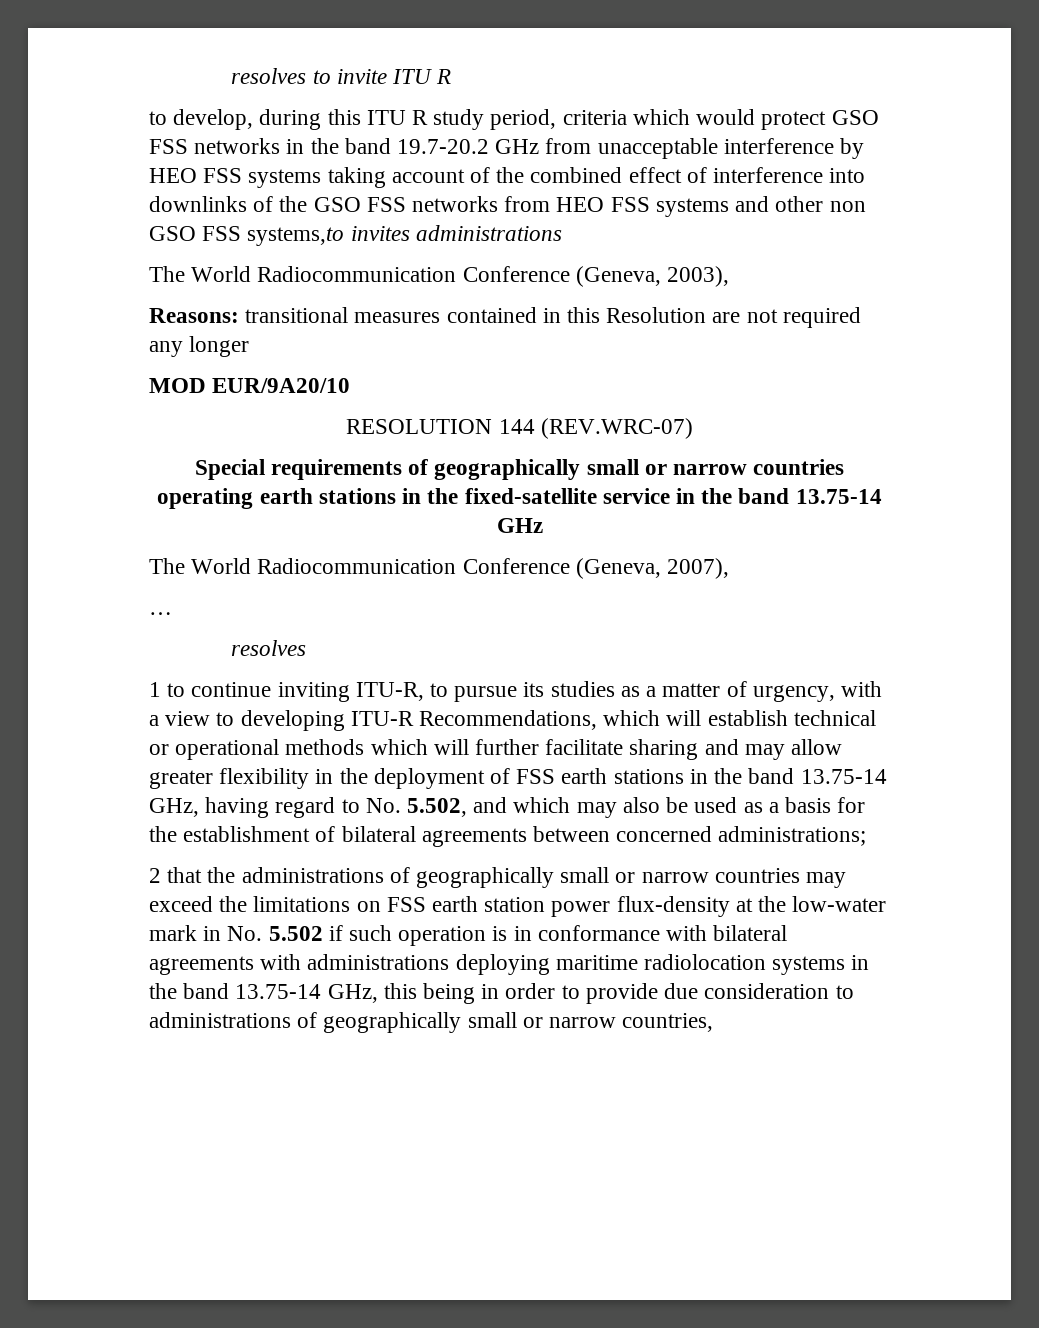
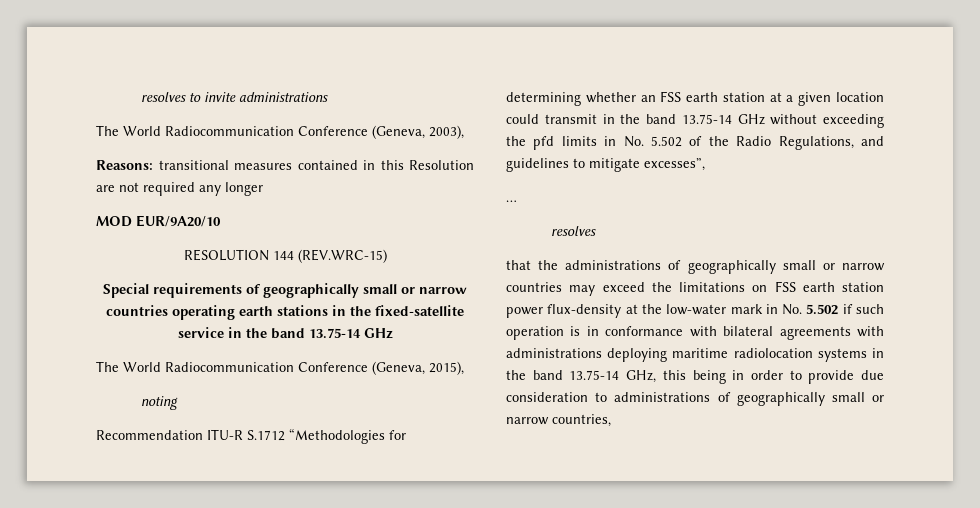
- resolves to invite ITU R
- to develop, during this ITU R study period, criteria which would protect GSO FSS networks in the band 19.7-20.2 GHz from unacceptable interference by HEO FSS systems taking account of the combined effect of interference into downlinks of the GSO FSS networks from HEO FSS systems and other non GSO FSS systems,to invites administrations
+ resolves to invite administrations
- RESOLUTION 144 (REV.WRC-07)
+ RESOLUTION 144 (REV.WRC-15)
- The World Radiocommunication Conference (Geneva, 2007),
+ The World Radiocommunication Conference (Geneva, 2015),
+ noting
+ Recommendation ITU-R S.1712 “Methodologies for determining whether an FSS earth station at a given location could transmit in the band 13.75-14 GHz without exceeding the pfd limits in No. 5.502 of the Radio Regulations, and guidelines to mitigate excesses”,
  …
  resolves
- 1 to continue inviting ITU-R, to pursue its studies as a matter of urgency, with a view to developing ITU-R Recommendations, which will establish technical or operational methods which will further facilitate sharing and may allow greater flexibility in the deployment of FSS earth stations in the band 13.75-14 GHz, having regard to No. 5.502, and which may also be used as a basis for the establishment of bilateral agreements between concerned administrations;
- 2 that the administrations of geographically small or narrow countries may exceed the limitations on FSS earth station power flux-density at the low-water mark in No. 5.502 if such operation is in conformance with bilateral agreements with administrations deploying maritime radiolocation systems in the band 13.75-14 GHz, this being in order to provide due consideration to administrations of geographically small or narrow countries,
+ that the administrations of geographically small or narrow countries may exceed the limitations on FSS earth station power flux-density at the low-water mark in No. 5.502 if such operation is in conformance with bilateral agreements with administrations deploying maritime radiolocation systems in the band 13.75-14 GHz, this being in order to provide due consideration to administrations of geographically small or narrow countries,

